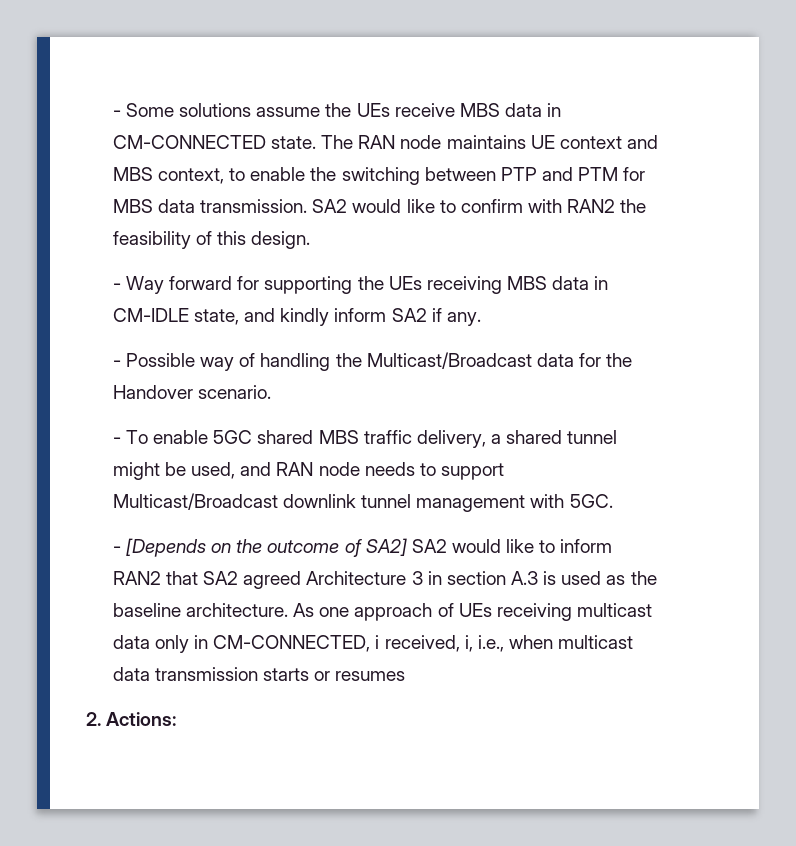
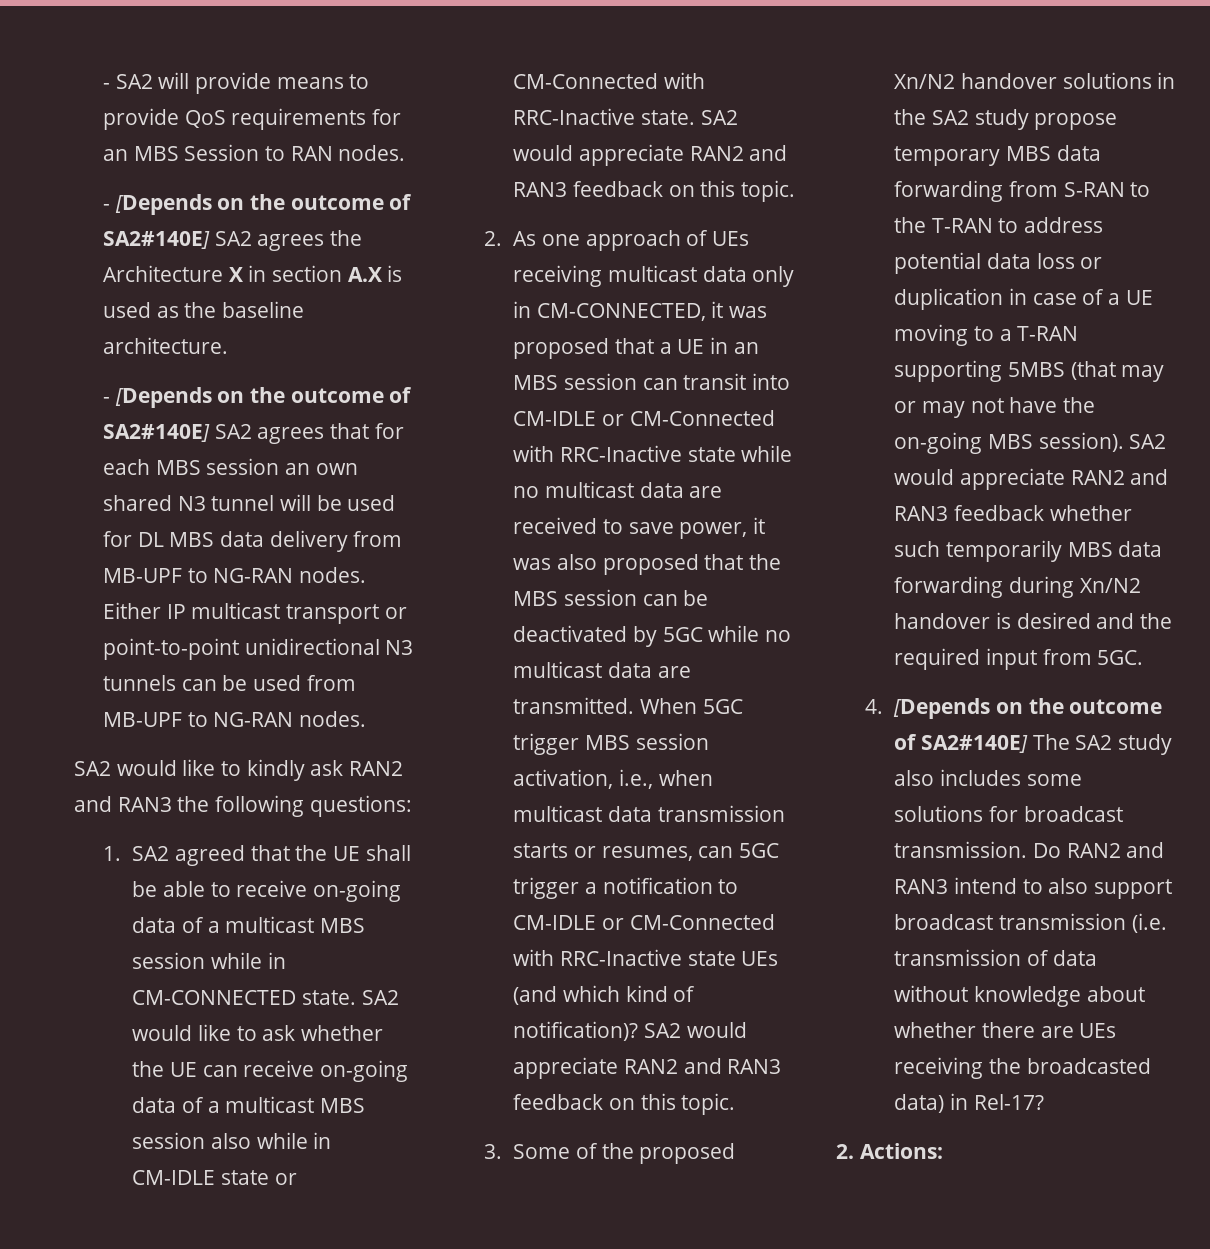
- - Some solutions assume the UEs receive MBS data in CM-CONNECTED state. The RAN node maintains UE context and MBS context, to enable the switching between PTP and PTM for MBS data transmission. SA2 would like to confirm with RAN2 the feasibility of this design.
- - Way forward for supporting the UEs receiving MBS data in CM-IDLE state, and kindly inform SA2 if any.
- - Possible way of handling the Multicast/Broadcast data for the Handover scenario.
- - To enable 5GC shared MBS traffic delivery, a shared tunnel might be used, and RAN node needs to support Multicast/Broadcast downlink tunnel management with 5GC.
- - [Depends on the outcome of SA2] SA2 would like to inform RAN2 that SA2 agreed Architecture 3 in section A.3 is used as the baseline architecture. As one approach of UEs receiving multicast data only in CM-CONNECTED, i received, i, i.e., when multicast data transmission starts or resumes
+ - SA2 will provide means to provide QoS requirements for an MBS Session to RAN nodes.
+ - [Depends on the outcome of SA2#140E] SA2 agrees the Architecture X in section A.X is used as the baseline architecture.
+ - [Depends on the outcome of SA2#140E] SA2 agrees that for each MBS session an own shared N3 tunnel will be used for DL MBS data delivery from MB-UPF to NG-RAN nodes. Either IP multicast transport or point-to-point unidirectional N3 tunnels can be used from MB-UPF to NG-RAN nodes.
+ SA2 would like to kindly ask RAN2 and RAN3 the following questions:
+ 1. SA2 agreed that the UE shall be able to receive on-going data of a multicast MBS session while in CM-CONNECTED state. SA2 would like to ask whether the UE can receive on-going data of a multicast MBS session also while in CM-IDLE state or CM-Connected with RRC-Inactive state. SA2 would appreciate RAN2 and RAN3 feedback on this topic.
+ 2. As one approach of UEs receiving multicast data only in CM-CONNECTED, it was proposed that a UE in an MBS session can transit into CM-IDLE or CM-Connected with RRC-Inactive state while no multicast data are received to save power, it was also proposed that the MBS session can be deactivated by 5GC while no multicast data are transmitted. When 5GC trigger MBS session activation, i.e., when multicast data transmission starts or resumes, can 5GC trigger a notification to CM-IDLE or CM-Connected with RRC-Inactive state UEs (and which kind of notification)? SA2 would appreciate RAN2 and RAN3 feedback on this topic.
+ 3. Some of the proposed Xn/N2 handover solutions in the SA2 study propose temporary MBS data forwarding from S-RAN to the T-RAN to address potential data loss or duplication in case of a UE moving to a T-RAN supporting 5MBS (that may or may not have the on-going MBS session). SA2 would appreciate RAN2 and RAN3 feedback whether such temporarily MBS data forwarding during Xn/N2 handover is desired and the required input from 5GC.
+ 4. [Depends on the outcome of SA2#140E] The SA2 study also includes some solutions for broadcast transmission. Do RAN2 and RAN3 intend to also support broadcast transmission (i.e. transmission of data without knowledge about whether there are UEs receiving the broadcasted data) in Rel-17?

